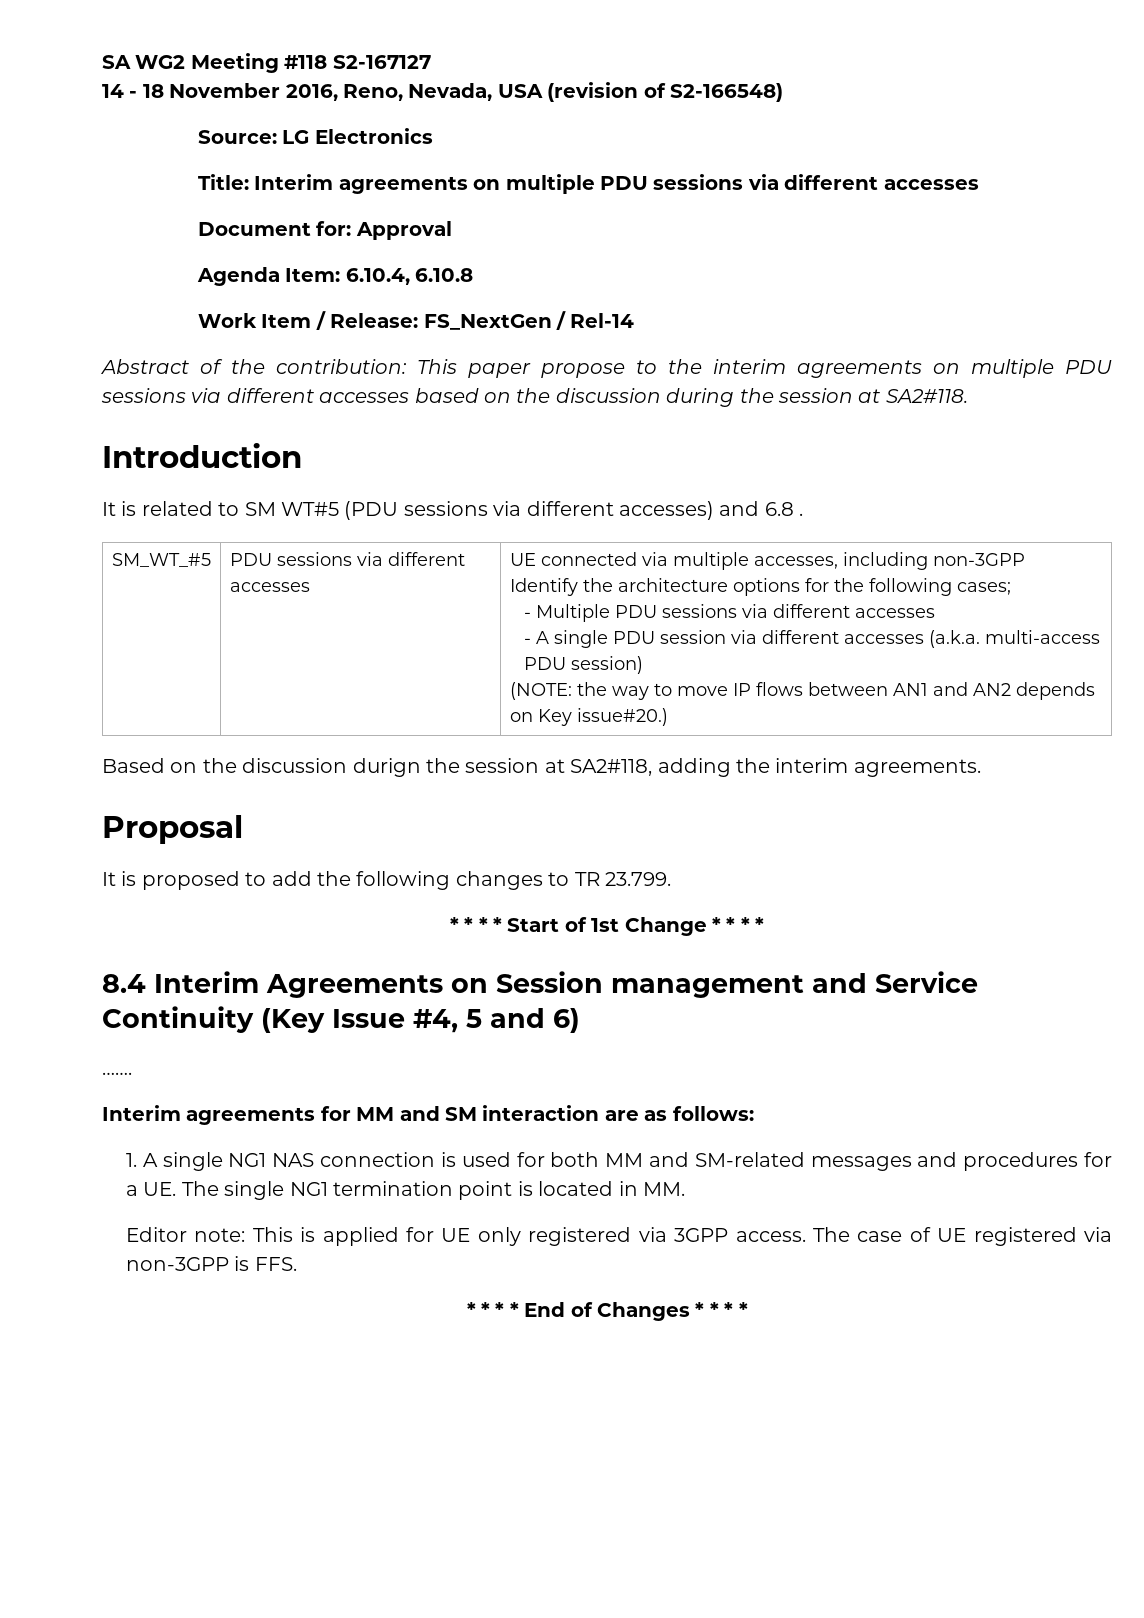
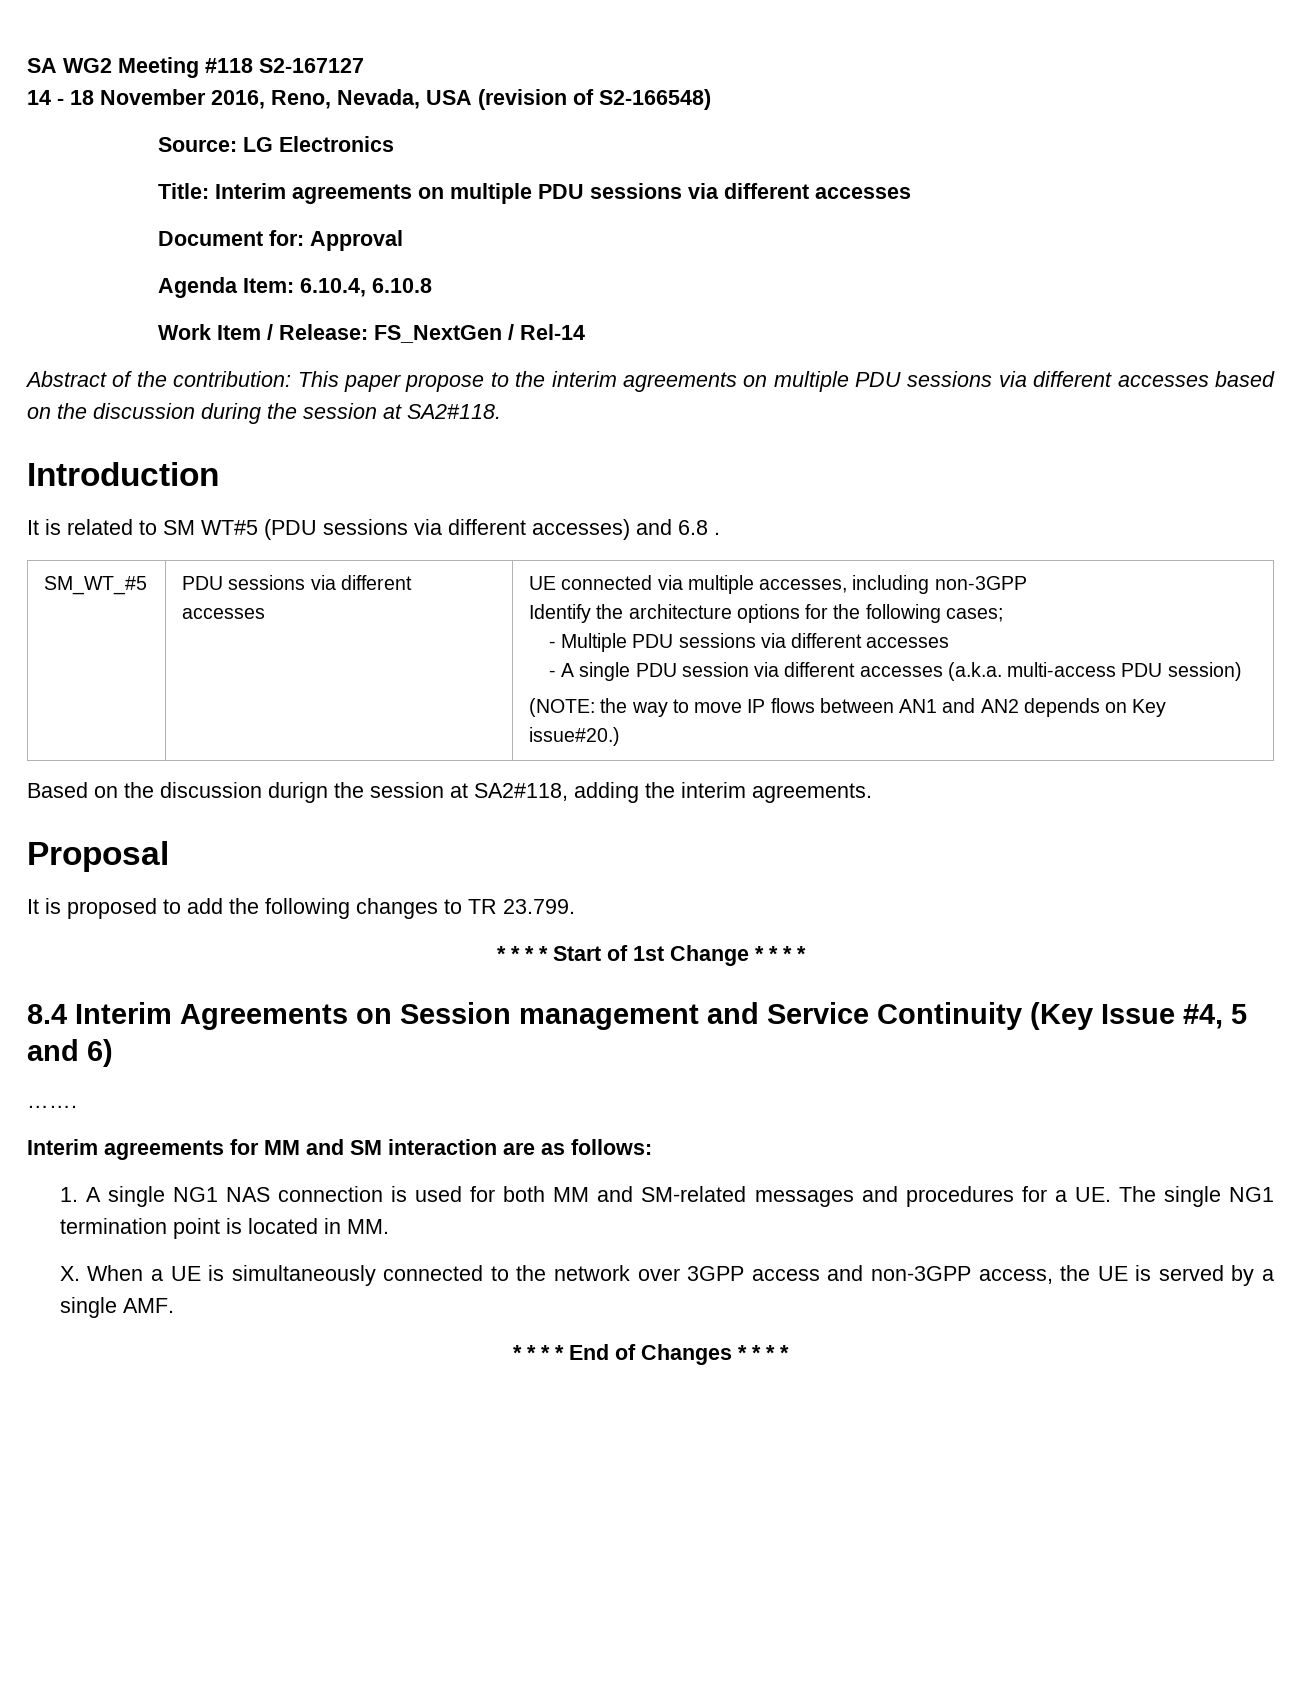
- Editor note: This is applied for UE only registered via 3GPP access. The case of UE registered via non-3GPP is FFS.
+ X. When a UE is simultaneously connected to the network over 3GPP access and non-3GPP access, the UE is served by a single AMF.

